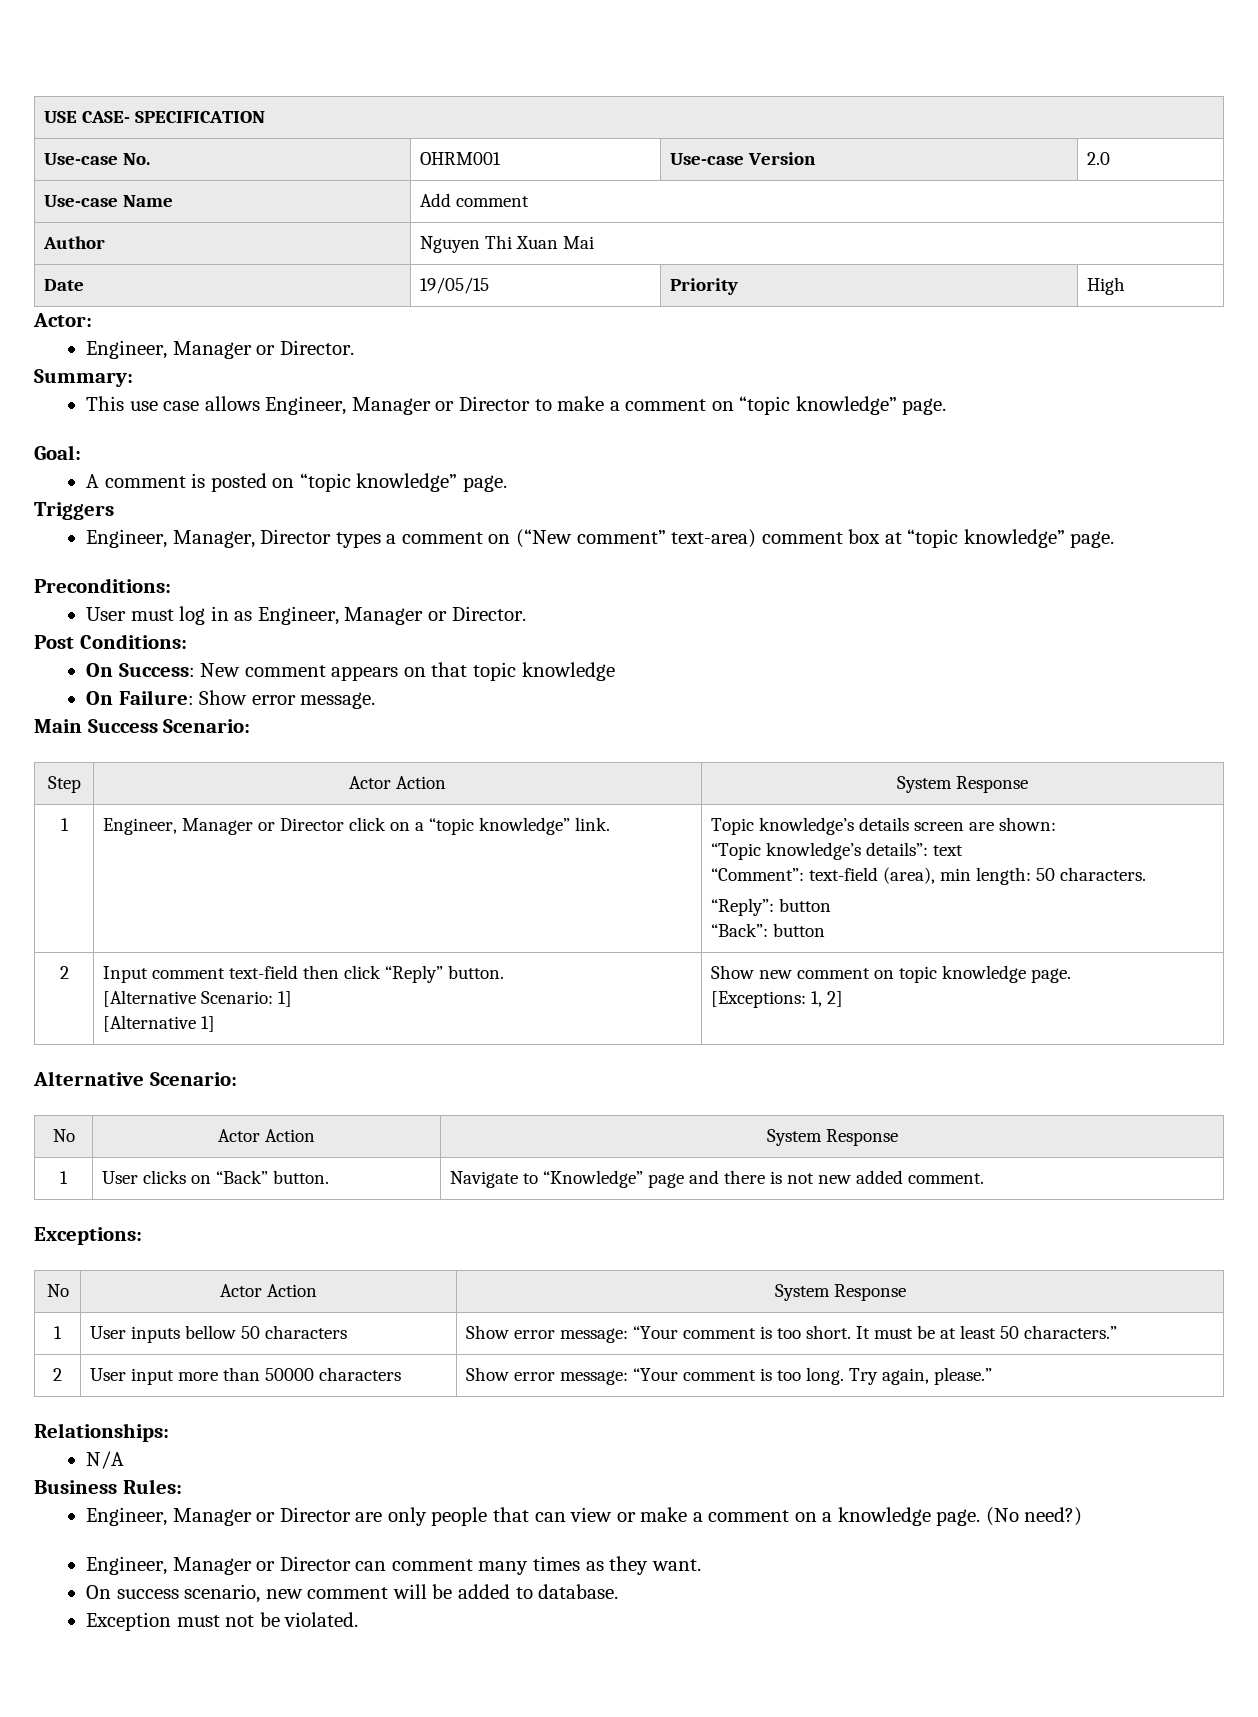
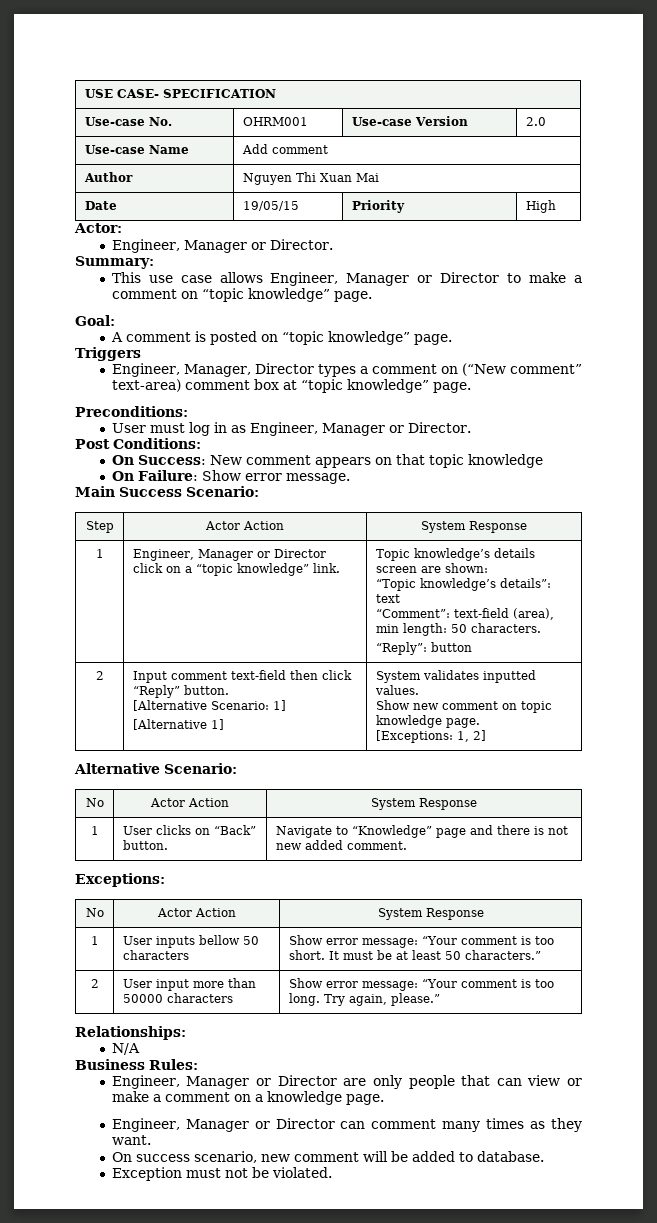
  1 | Engineer, Manager or Director click on a “topic knowledge” link. | Topic knowledge’s details screen are shown:
  “Topic knowledge’s details”: text
  “Comment”: text-field (area), min length: 50 characters.
  “Reply”: button
- “Back”: button
  2 | Input comment text-field then click “Reply” button.
  [Alternative Scenario: 1]
- [Alternative 1] | Show new comment on topic knowledge page.
+ [Alternative 1] | System validates inputted values.
+ Show new comment on topic knowledge page.
- (No need?)

